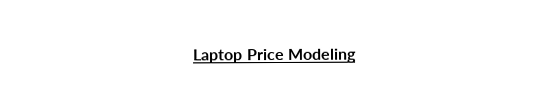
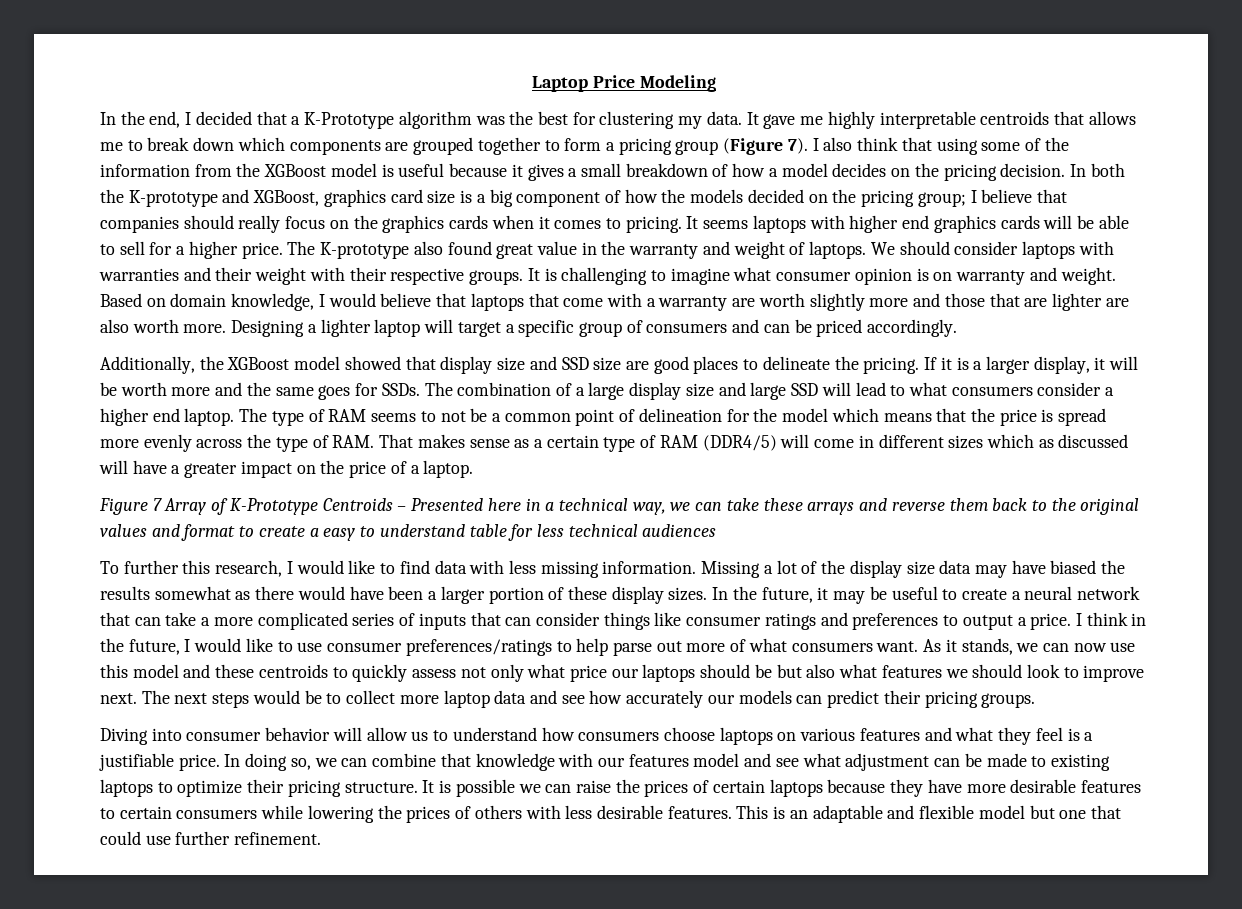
+ In the end, I decided that a K-Prototype algorithm was the best for clustering my data. It gave me highly interpretable centroids that allows me to break down which components are grouped together to form a pricing group (Figure 7). I also think that using some of the information from the XGBoost model is useful because it gives a small breakdown of how a model decides on the pricing decision. In both the K-prototype and XGBoost, graphics card size is a big component of how the models decided on the pricing group; I believe that companies should really focus on the graphics cards when it comes to pricing. It seems laptops with higher end graphics cards will be able to sell for a higher price. The K-prototype also found great value in the warranty and weight of laptops. We should consider laptops with warranties and their weight with their respective groups. It is challenging to imagine what consumer opinion is on warranty and weight. Based on domain knowledge, I would believe that laptops that come with a warranty are worth slightly more and those that are lighter are also worth more. Designing a lighter laptop will target a specific group of consumers and can be priced accordingly.
+ Additionally, the XGBoost model showed that display size and SSD size are good places to delineate the pricing. If it is a larger display, it will be worth more and the same goes for SSDs. The combination of a large display size and large SSD will lead to what consumers consider a higher end laptop. The type of RAM seems to not be a common point of delineation for the model which means that the price is spread more evenly across the type of RAM. That makes sense as a certain type of RAM (DDR4/5) will come in different sizes which as discussed will have a greater impact on the price of a laptop.
+ Figure 7 Array of K-Prototype Centroids – Presented here in a technical way, we can take these arrays and reverse them back to the original values and format to create a easy to understand table for less technical audiences
+ To further this research, I would like to find data with less missing information. Missing a lot of the display size data may have biased the results somewhat as there would have been a larger portion of these display sizes. In the future, it may be useful to create a neural network that can take a more complicated series of inputs that can consider things like consumer ratings and preferences to output a price. I think in the future, I would like to use consumer preferences/ratings to help parse out more of what consumers want. As it stands, we can now use this model and these centroids to quickly assess not only what price our laptops should be but also what features we should look to improve next. The next steps would be to collect more laptop data and see how accurately our models can predict their pricing groups.
+ Diving into consumer behavior will allow us to understand how consumers choose laptops on various features and what they feel is a justifiable price. In doing so, we can combine that knowledge with our features model and see what adjustment can be made to existing laptops to optimize their pricing structure. It is possible we can raise the prices of certain laptops because they have more desirable features to certain consumers while lowering the prices of others with less desirable features. This is an adaptable and flexible model but one that could use further refinement.

